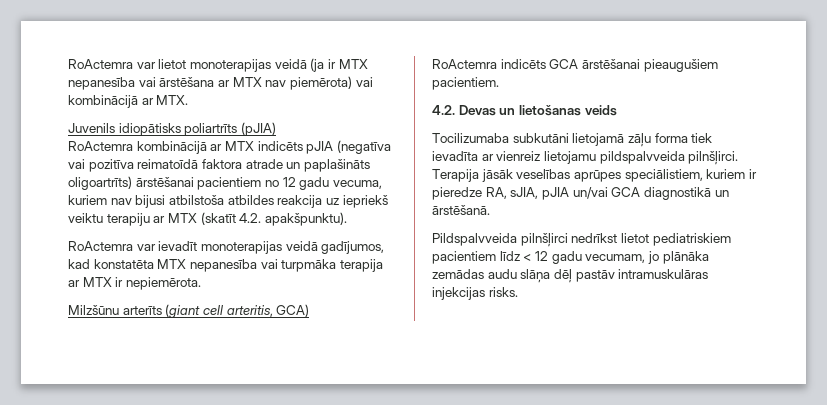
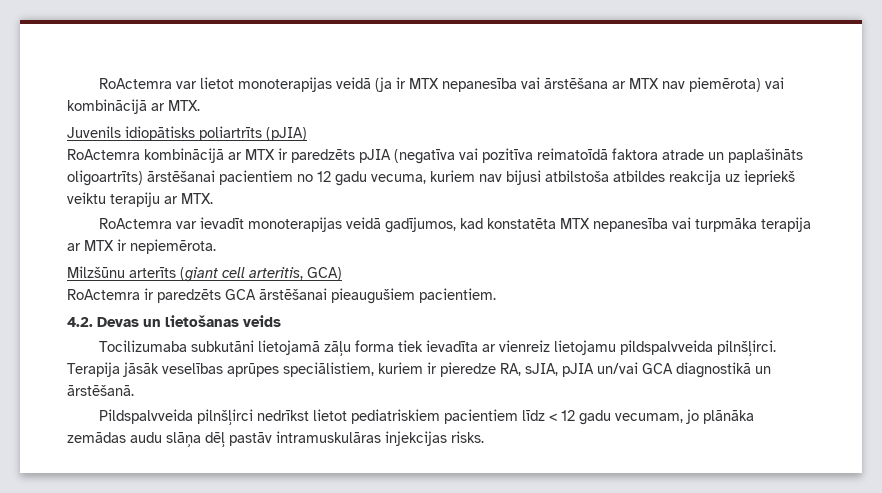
- RoActemra kombinācijā ar MTX indicēts pJIA (negatīva vai pozitīva reimatoīdā faktora atrade un paplašināts oligoartrīts) ārstēšanai pacientiem no 12 gadu vecuma, kuriem nav bijusi atbilstoša atbildes reakcija uz iepriekš veiktu terapiju ar MTX (skatīt 4.2. apakšpunktu).
+ RoActemra kombinācijā ar MTX ir paredzēts pJIA (negatīva vai pozitīva reimatoīdā faktora atrade un paplašināts oligoartrīts) ārstēšanai pacientiem no 12 gadu vecuma, kuriem nav bijusi atbilstoša atbildes reakcija uz iepriekš veiktu terapiju ar MTX.
- RoActemra indicēts GCA ārstēšanai pieaugušiem pacientiem.
+ RoActemra ir paredzēts GCA ārstēšanai pieaugušiem pacientiem.

